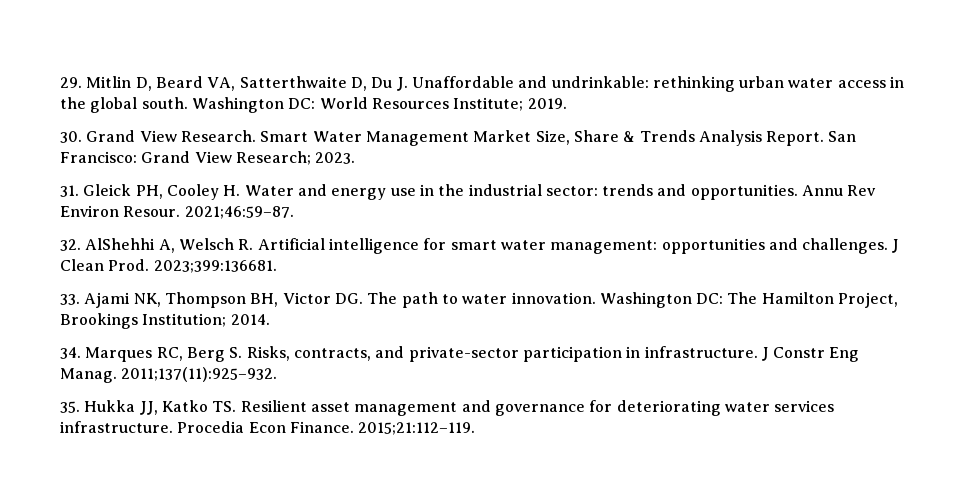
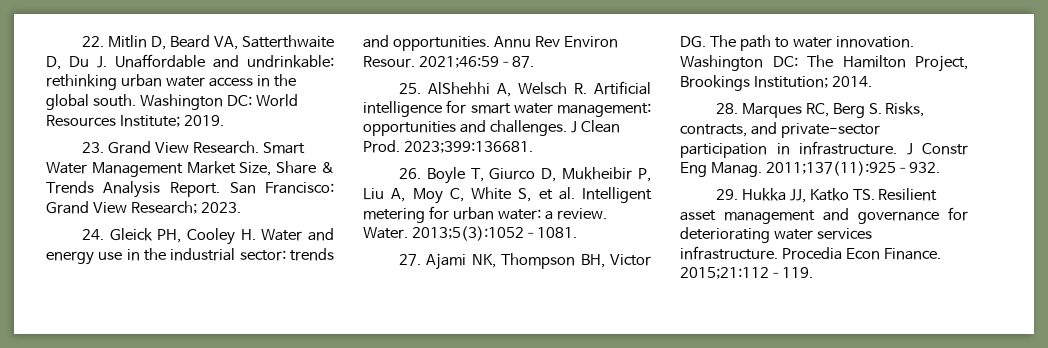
- 29. Mitlin D, Beard VA, Satterthwaite D, Du J. Unaffordable and undrinkable: rethinking urban water access in the global south.
+ 22. Mitlin D, Beard VA, Satterthwaite D, Du J. Unaffordable and undrinkable: rethinking urban water access in the global south.
- 30. Grand View Research.
+ 23. Grand View Research.
- 31. Gleick PH, Cooley H. Water and energy use in the industrial sector: trends and opportunities.
+ 24. Gleick PH, Cooley H. Water and energy use in the industrial sector: trends and opportunities.
- 32. AlShehhi A, Welsch R. Artificial intelligence for smart water management: opportunities and challenges.
+ 25. AlShehhi A, Welsch R. Artificial intelligence for smart water management: opportunities and challenges.
- 33. Ajami NK, Thompson BH, Victor DG. The path to water innovation.
+ 26. Boyle T, Giurco D, Mukheibir P, Liu A, Moy C, White S, et al. Intelligent metering for urban water: a review. Water. 2013;5(3):1052–1081.
+ 27. Ajami NK, Thompson BH, Victor DG. The path to water innovation.
- 34. Marques RC, Berg S. Risks, contracts, and private-sector participation in infrastructure.
+ 28. Marques RC, Berg S. Risks, contracts, and private-sector participation in infrastructure.
- 35. Hukka JJ, Katko TS. Resilient asset management and governance for deteriorating water services infrastructure.
+ 29. Hukka JJ, Katko TS. Resilient asset management and governance for deteriorating water services infrastructure.

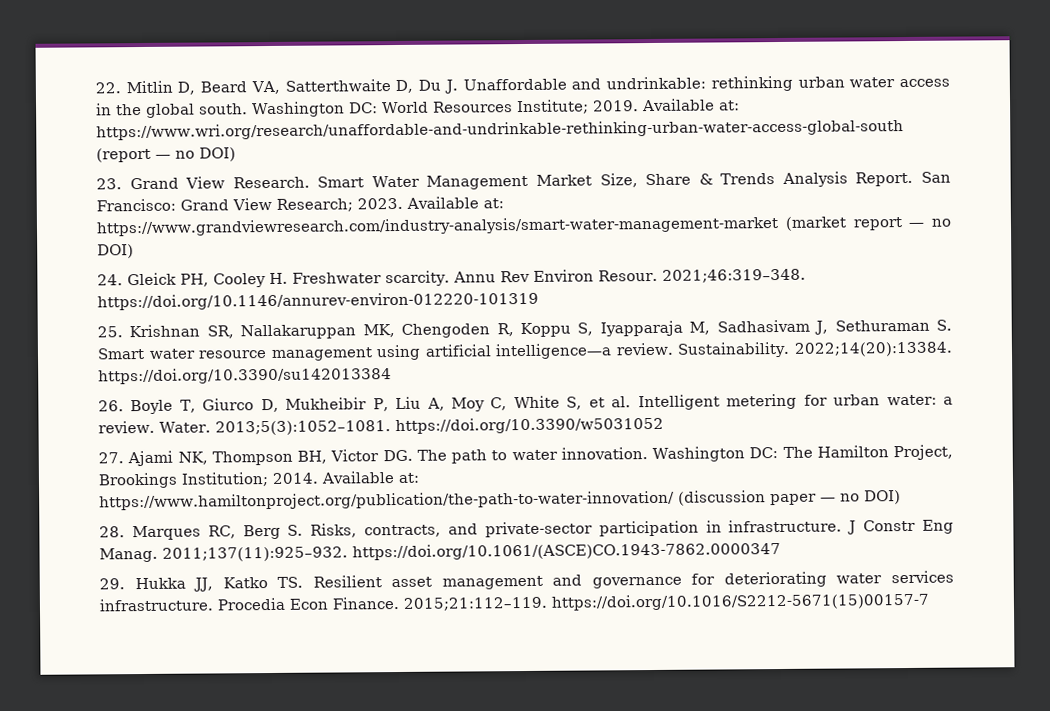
+ Available at: https://www.wri.org/research/unaffordable-and-undrinkable-rethinking-urban-water-access-global-south (report — no DOI)
+ Available at: https://www.grandviewresearch.com/industry-analysis/smart-water-management-market (market report — no DOI)
- 24. Gleick PH, Cooley H. Water and energy use in the industrial sector: trends and opportunities.
+ 24. Gleick PH, Cooley H. Freshwater scarcity.
- 2021;46:59–87.
+ 2021;46:319–348. https://doi.org/10.1146/annurev-environ-012220-101319
- 25. AlShehhi A, Welsch R. Artificial intelligence for smart water management: opportunities and challenges. J Clean Prod. 2023;399:136681.
+ 25. Krishnan SR, Nallakaruppan MK, Chengoden R, Koppu S, Iyapparaja M, Sadhasivam J, Sethuraman S. Smart water resource management using artificial intelligence—a review. Sustainability. 2022;14(20):13384. https://doi.org/10.3390/su142013384
- 2013;5(3):1052–1081.
+ 2013;5(3):1052–1081. https://doi.org/10.3390/w5031052
+ Available at: https://www.hamiltonproject.org/publication/the-path-to-water-innovation/ (discussion paper — no DOI)
- 2011;137(11):925–932.
+ 2011;137(11):925–932. https://doi.org/10.1061/(ASCE)CO.1943-7862.0000347
- 2015;21:112–119.
+ 2015;21:112–119. https://doi.org/10.1016/S2212-5671(15)00157-7

